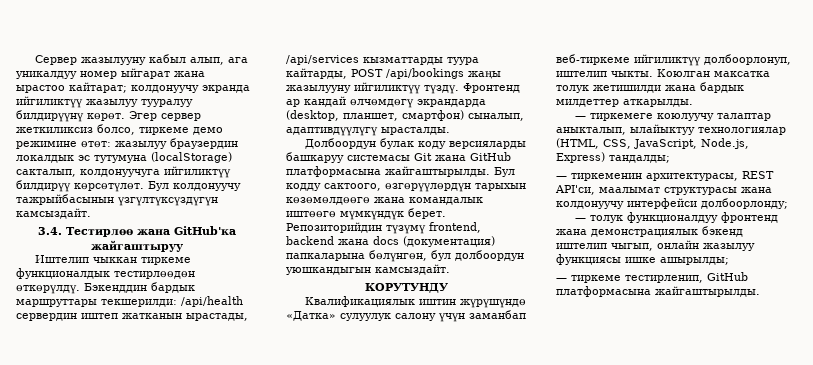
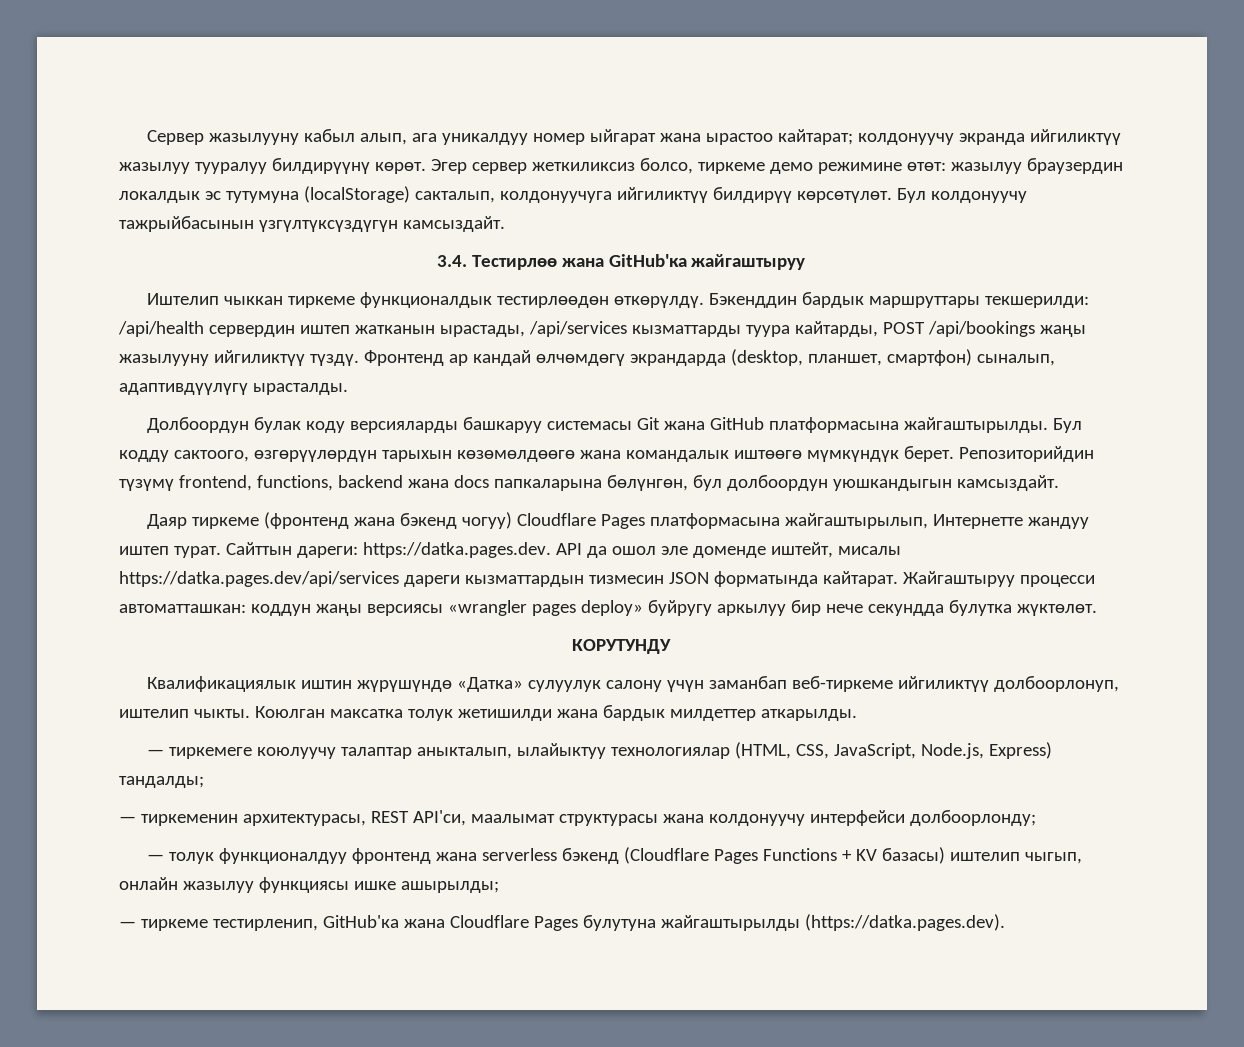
- Репозиторийдин түзүмү frontend, backend жана docs (документация) папкаларына бөлүнгөн, бул долбоордун уюшкандыгын камсыздайт.
+ Репозиторийдин түзүмү frontend, functions, backend жана docs папкаларына бөлүнгөн, бул долбоордун уюшкандыгын камсыздайт.
+ Даяр тиркеме (фронтенд жана бэкенд чогуу) Cloudflare Pages платформасына жайгаштырылып, Интернетте жандуу иштеп турат. Сайттын дареги: https://datka.pages.dev. API да ошол эле доменде иштейт, мисалы https://datka.pages.dev/api/services дареги кызматтардын тизмесин JSON форматында кайтарат. Жайгаштыруу процесси автоматташкан: коддун жаңы версиясы «wrangler pages deploy» буйругу аркылуу бир нече секундда булутка жүктөлөт.
- — толук функционалдуу фронтенд жана демонстрациялык бэкенд иштелип чыгып, онлайн жазылуу функциясы ишке ашырылды;
+ — толук функционалдуу фронтенд жана serverless бэкенд (Cloudflare Pages Functions + KV базасы) иштелип чыгып, онлайн жазылуу функциясы ишке ашырылды;
- — тиркеме тестирленип, GitHub платформасына жайгаштырылды.
+ — тиркеме тестирленип, GitHub'ка жана Cloudflare Pages булутуна жайгаштырылды (https://datka.pages.dev).

